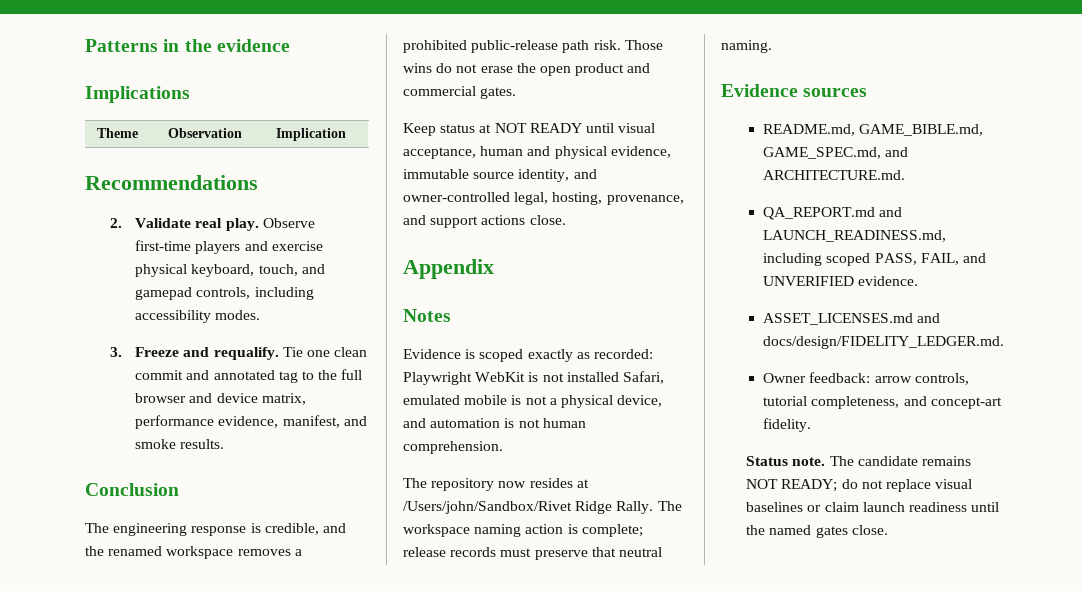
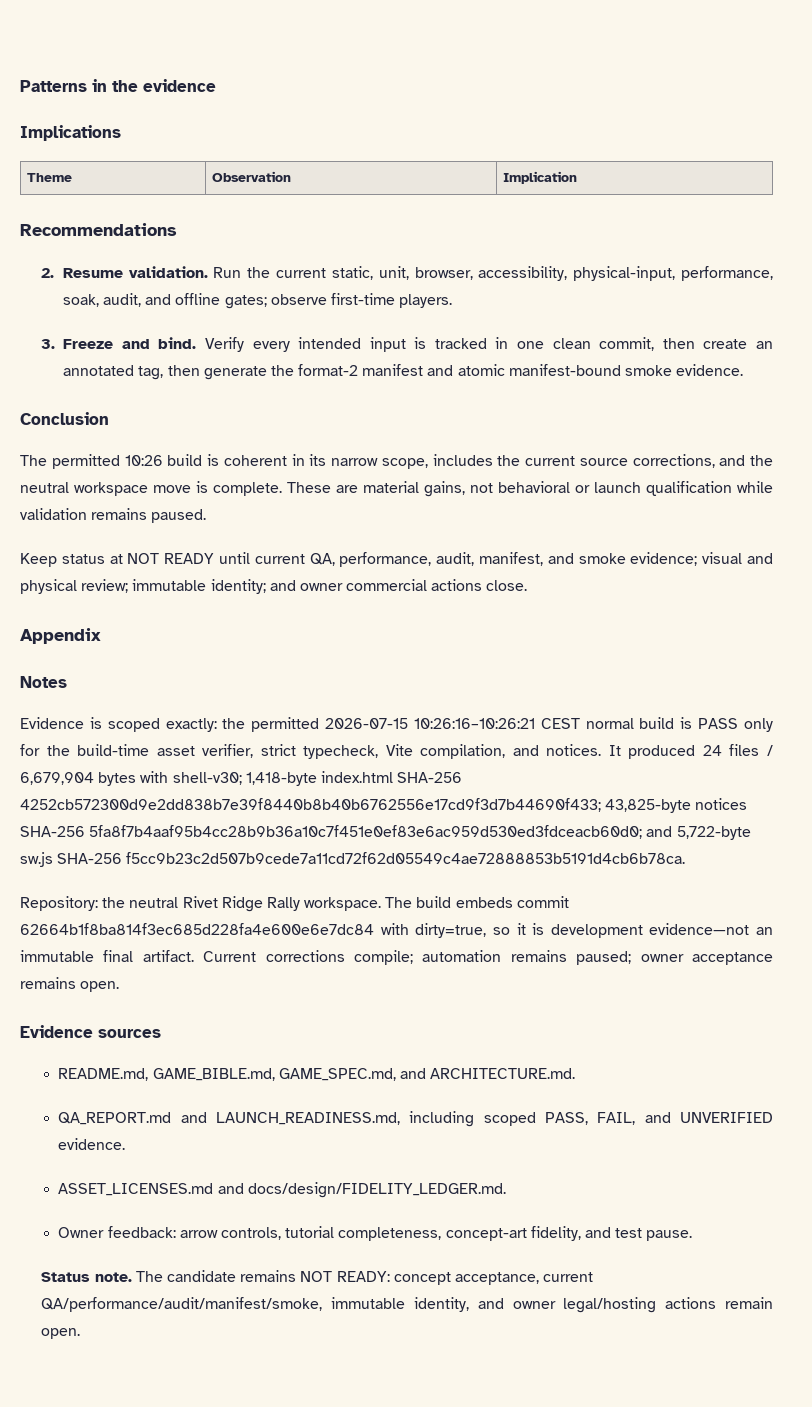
- 2. Validate real play. Observe first-time players and exercise physical keyboard, touch, and gamepad controls, including accessibility modes.
- 3. Freeze and requalify. Tie one clean commit and annotated tag to the full browser and device matrix, performance evidence, manifest, and smoke results.
+ 2. Resume validation. Run the current static, unit, browser, accessibility, physical-input, performance, soak, audit, and offline gates; observe first-time players.
+ 3. Freeze and bind. Verify every intended input is tracked in one clean commit, then create an annotated tag, then generate the format-2 manifest and atomic manifest-bound smoke evidence.
  Conclusion
- The engineering response is credible, and the renamed workspace removes a prohibited public-release path risk. Those wins do not erase the open product and commercial gates.
+ The permitted 10:26 build is coherent in its narrow scope, includes the current source corrections, and the neutral workspace move is complete. These are material gains, not behavioral or launch qualification while validation remains paused.
- Keep status at NOT READY until visual acceptance, human and physical evidence, immutable source identity, and owner-controlled legal, hosting, provenance, and support actions close.
+ Keep status at NOT READY until current QA, performance, audit, manifest, and smoke evidence; visual and physical review; immutable identity; and owner commercial actions close.
- Evidence is scoped exactly as recorded: Playwright WebKit is not installed Safari, emulated mobile is not a physical device, and automation is not human comprehension.
- The repository now resides at /Users/john/Sandbox/Rivet Ridge Rally. The workspace naming action is complete; release records must preserve that neutral naming.
+ Evidence is scoped exactly: the permitted 2026-07-15 10:26:16–10:26:21 CEST normal build is PASS only for the build-time asset verifier, strict typecheck, Vite compilation, and notices. It produced 24 files / 6,679,904 bytes with shell-v30; 1,418-byte index.html SHA-256 4252cb572300d9e2dd838b7e39f8440b8b40b6762556e17cd9f3d7b44690f433; 43,825-byte notices SHA-256 5fa8f7b4aaf95b4cc28b9b36a10c7f451e0ef83e6ac959d530ed3fdceacb60d0; and 5,722-byte sw.js SHA-256 f5cc9b23c2d507b9cede7a11cd72f62d05549c4ae72888853b5191d4cb6b78ca.
+ Repository: the neutral Rivet Ridge Rally workspace. The build embeds commit 62664b1f8ba814f3ec685d228fa4e600e6e7dc84 with dirty=true, so it is development evidence—not an immutable final artifact. Current corrections compile; automation remains paused; owner acceptance remains open.
- Owner feedback: arrow controls, tutorial completeness, and concept-art fidelity.
+ Owner feedback: arrow controls, tutorial completeness, concept-art fidelity, and test pause.
- The candidate remains NOT READY; do not replace visual baselines or claim launch readiness until the named gates close.
+ The candidate remains NOT READY: concept acceptance, current QA/performance/audit/manifest/smoke, immutable identity, and owner legal/hosting actions remain open.

